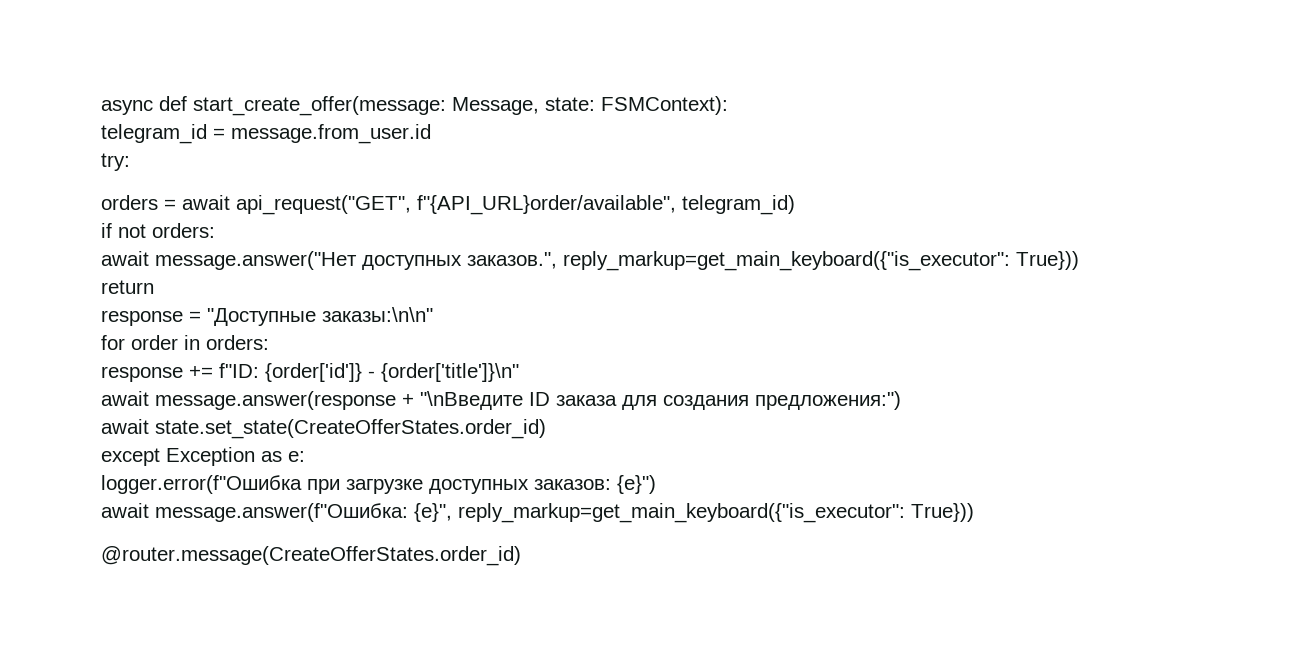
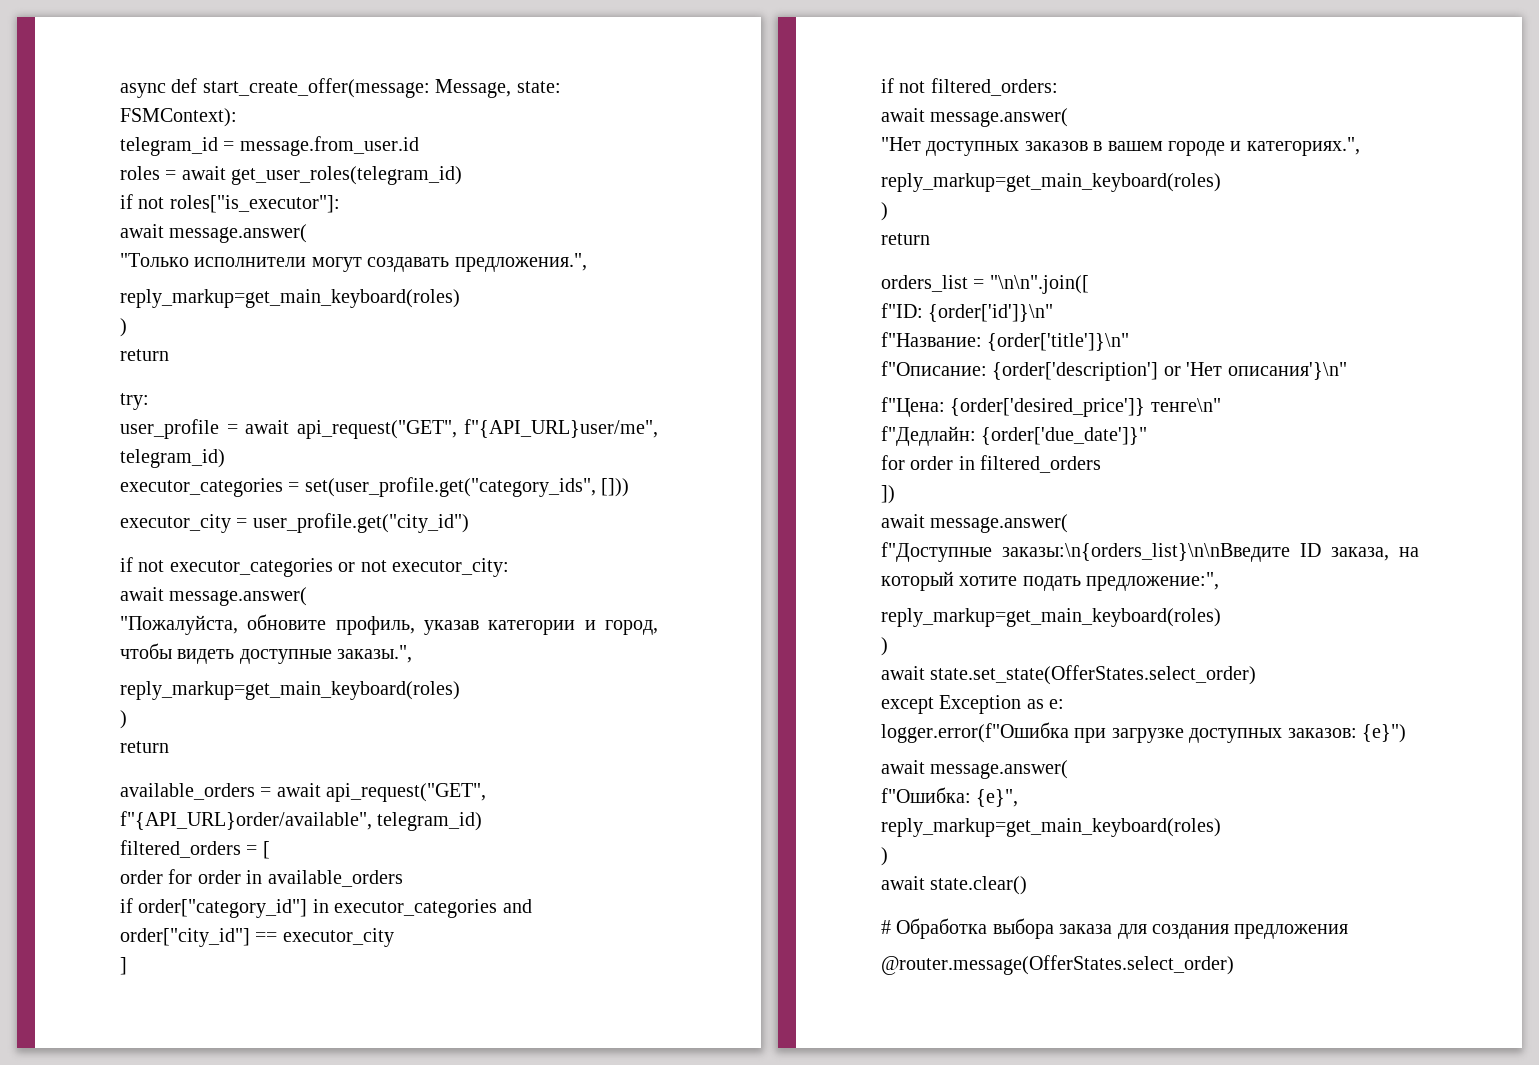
+ roles = await get_user_roles(telegram_id)
+ if not roles["is_executor"]:
+ await message.answer(
+ "Только исполнители могут создавать предложения.",
+ reply_markup=get_main_keyboard(roles)
+ )
+ return
  try:
- orders = await api_request("GET", f"{API_URL}order/available", telegram_id)
+ user_profile = await api_request("GET", f"{API_URL}user/me", telegram_id)
+ executor_categories = set(user_profile.get("category_ids", []))
+ executor_city = user_profile.get("city_id")
+ if not executor_categories or not executor_city:
+ await message.answer(
+ "Пожалуйста, обновите профиль, указав категории и город, чтобы видеть доступные заказы.",
+ reply_markup=get_main_keyboard(roles)
+ )
+ return
+ available_orders = await api_request("GET", f"{API_URL}order/available", telegram_id)
- if not orders:
- await message.answer("Нет доступных заказов.", reply_markup=get_main_keyboard({"is_executor": True}))
+ filtered_orders = [
+ order for order in available_orders
+ if order["category_id"] in executor_categories and order["city_id"] == executor_city
+ ]
+ if not filtered_orders:
+ await message.answer(
+ "Нет доступных заказов в вашем городе и категориях.",
+ reply_markup=get_main_keyboard(roles)
+ )
  return
- response = "Доступные заказы:\n\n"
- for order in orders:
- response += f"ID: {order['id']} - {order['title']}\n"
- await message.answer(response + "\nВведите ID заказа для создания предложения:")
- await state.set_state(CreateOfferStates.order_id)
+ orders_list = "\n\n".join([
+ f"ID: {order['id']}\n"
+ f"Название: {order['title']}\n"
+ f"Описание: {order['description'] or 'Нет описания'}\n"
+ f"Цена: {order['desired_price']} тенге\n"
+ f"Дедлайн: {order['due_date']}"
+ for order in filtered_orders
+ ])
+ await message.answer(
+ f"Доступные заказы:\n{orders_list}\n\nВведите ID заказа, на который хотите подать предложение:",
+ reply_markup=get_main_keyboard(roles)
+ )
+ await state.set_state(OfferStates.select_order)
  logger.error(f"Ошибка при загрузке доступных заказов: {e}")
- await message.answer(f"Ошибка: {e}", reply_markup=get_main_keyboard({"is_executor": True}))
- @router.message(CreateOfferStates.order_id)
+ await message.answer(
+ f"Ошибка: {e}",
+ reply_markup=get_main_keyboard(roles)
+ )
+ await state.clear()
+ # Обработка выбора заказа для создания предложения
+ @router.message(OfferStates.select_order)

